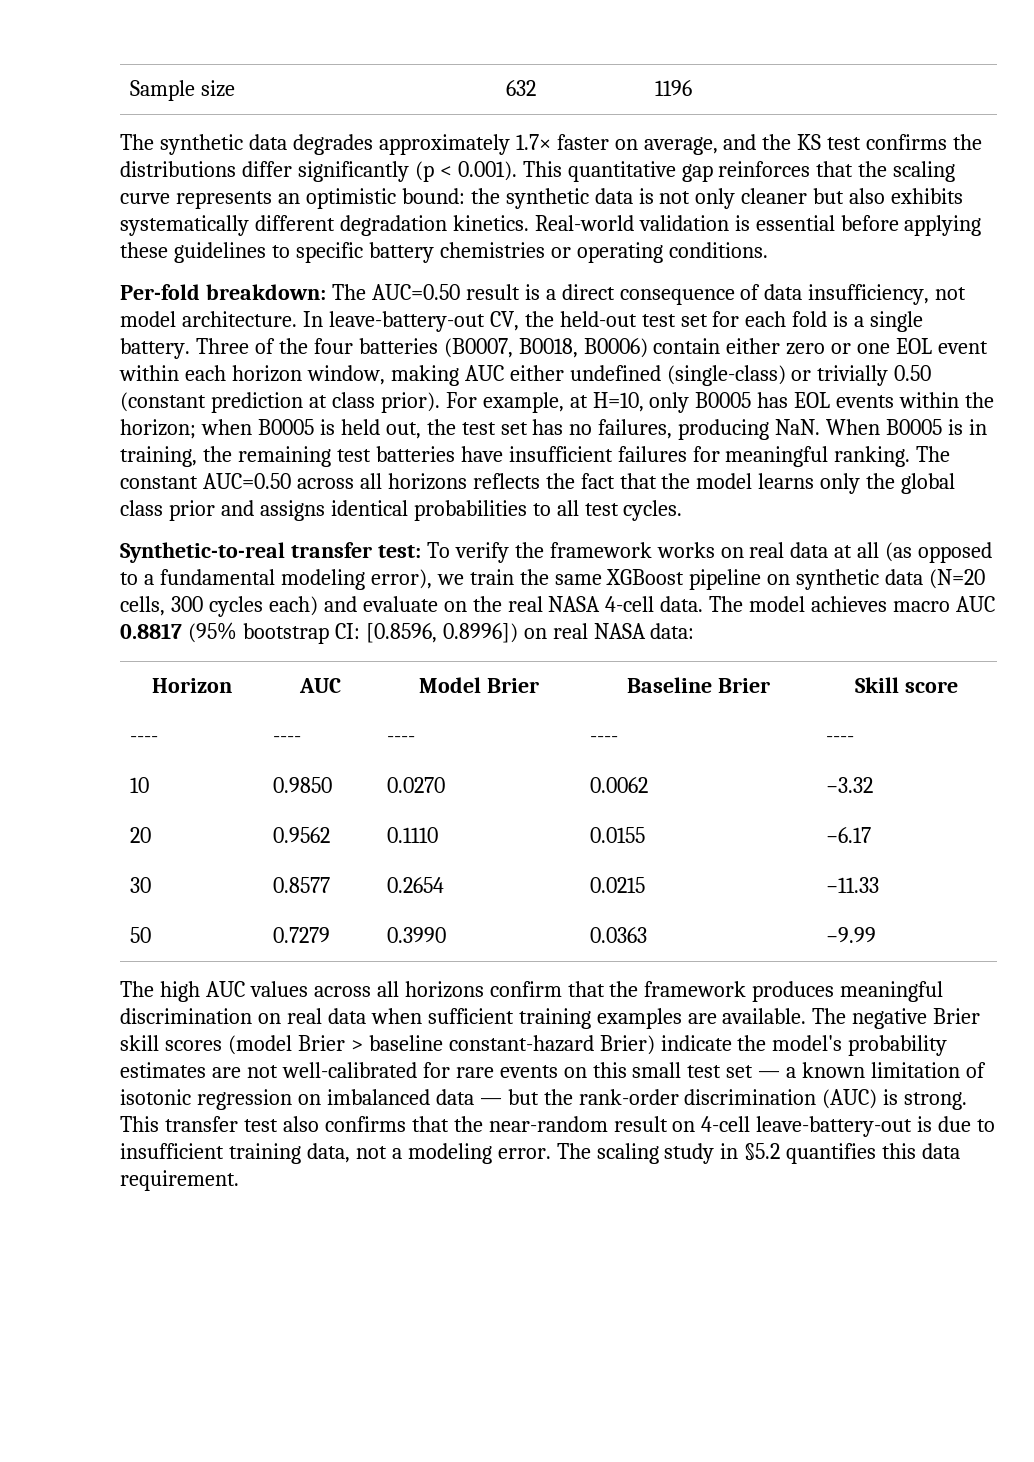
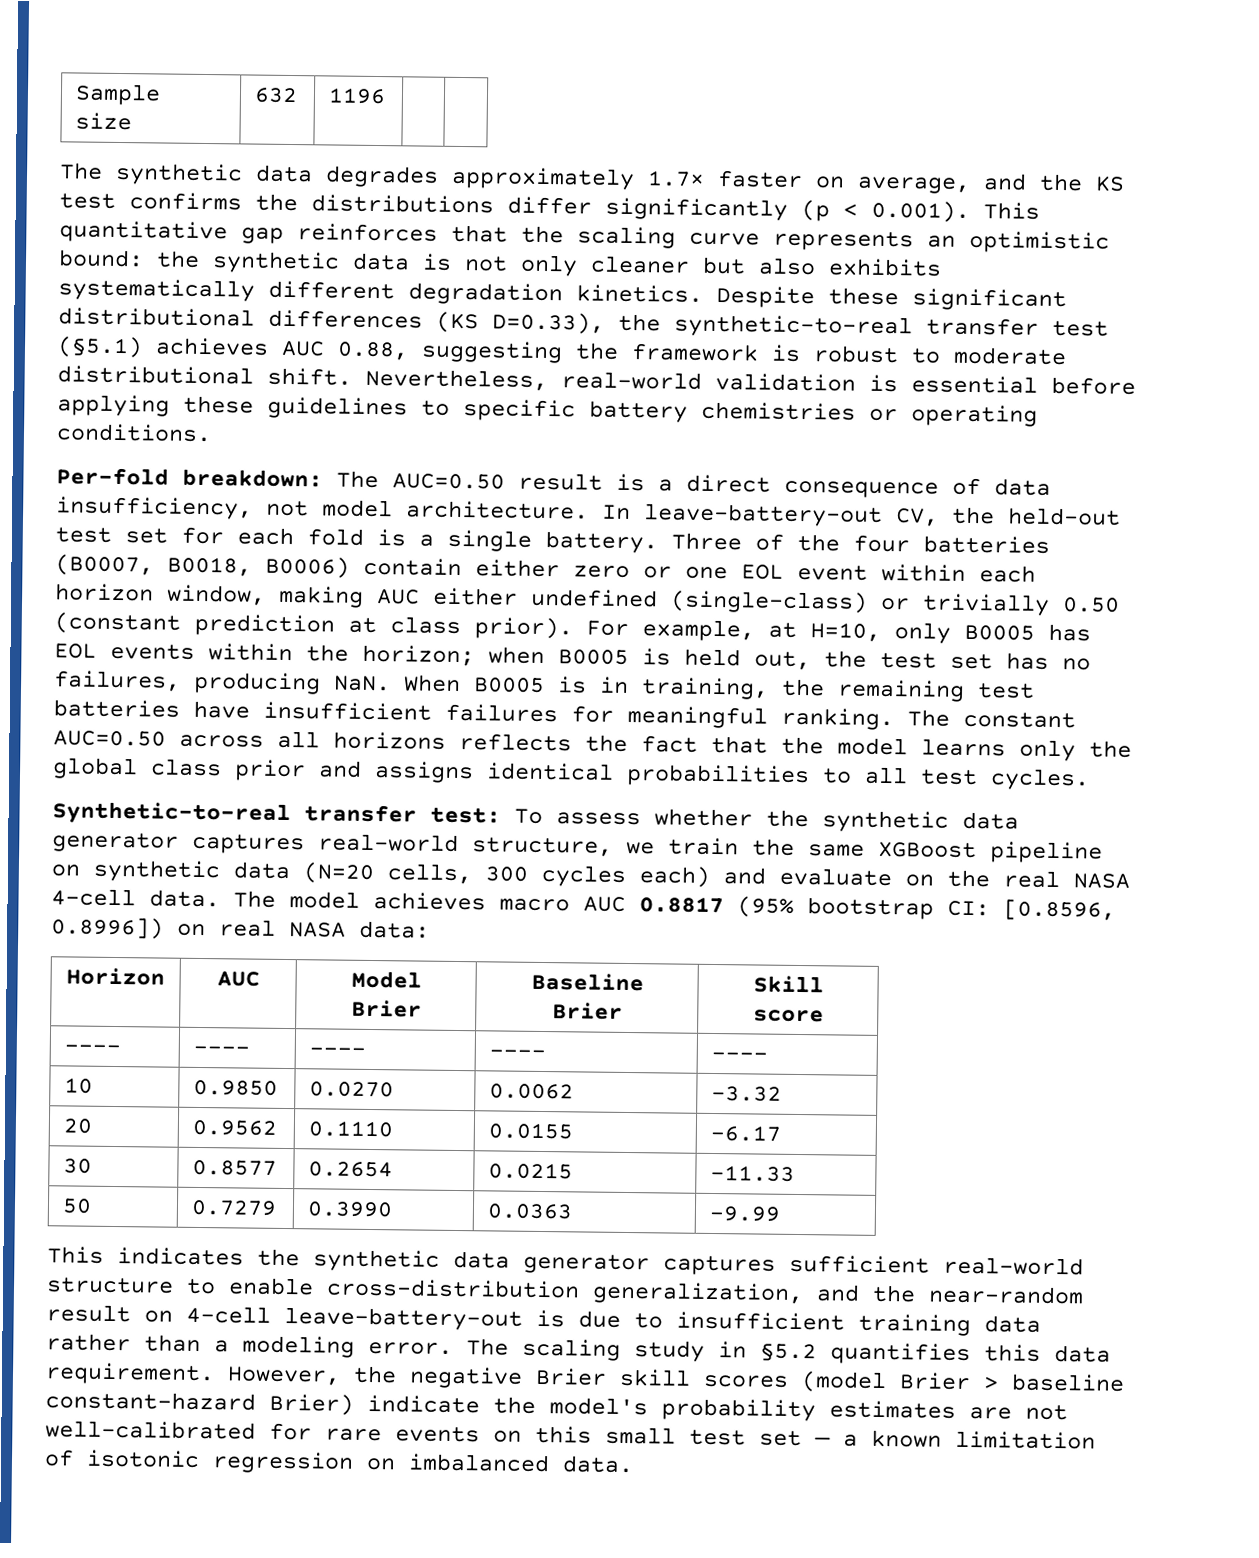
- Real-world validation is essential before applying these guidelines to specific battery chemistries or operating conditions.
+ Despite these significant distributional differences (KS D=0.33), the synthetic-to-real transfer test (§5.1) achieves AUC 0.88, suggesting the framework is robust to moderate distributional shift. Nevertheless, real-world validation is essential before applying these guidelines to specific battery chemistries or operating conditions.
- Synthetic-to-real transfer test: To verify the framework works on real data at all (as opposed to a fundamental modeling error), we train the same XGBoost pipeline on synthetic data (N=20 cells, 300 cycles each) and evaluate on the real NASA 4-cell data.
+ Synthetic-to-real transfer test: To assess whether the synthetic data generator captures real-world structure, we train the same XGBoost pipeline on synthetic data (N=20 cells, 300 cycles each) and evaluate on the real NASA 4-cell data.
- The high AUC values across all horizons confirm that the framework produces meaningful discrimination on real data when sufficient training examples are available. The negative Brier skill scores (model Brier > baseline constant-hazard Brier) indicate the model's probability estimates are not well-calibrated for rare events on this small test set — a known limitation of isotonic regression on imbalanced data — but the rank-order discrimination (AUC) is strong. This transfer test also confirms that the near-random result on 4-cell leave-battery-out is due to insufficient training data, not a modeling error. The scaling study in §5.2 quantifies this data requirement.
+ This indicates the synthetic data generator captures sufficient real-world structure to enable cross-distribution generalization, and the near-random result on 4-cell leave-battery-out is due to insufficient training data rather than a modeling error. The scaling study in §5.2 quantifies this data requirement. However, the negative Brier skill scores (model Brier > baseline constant-hazard Brier) indicate the model's probability estimates are not well-calibrated for rare events on this small test set — a known limitation of isotonic regression on imbalanced data.

